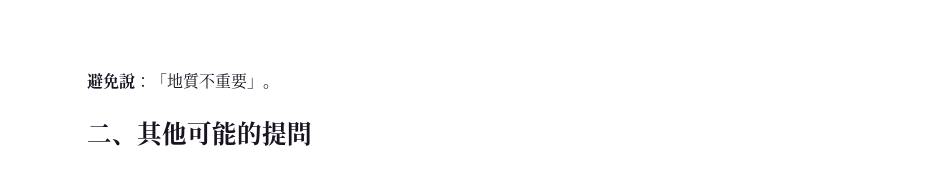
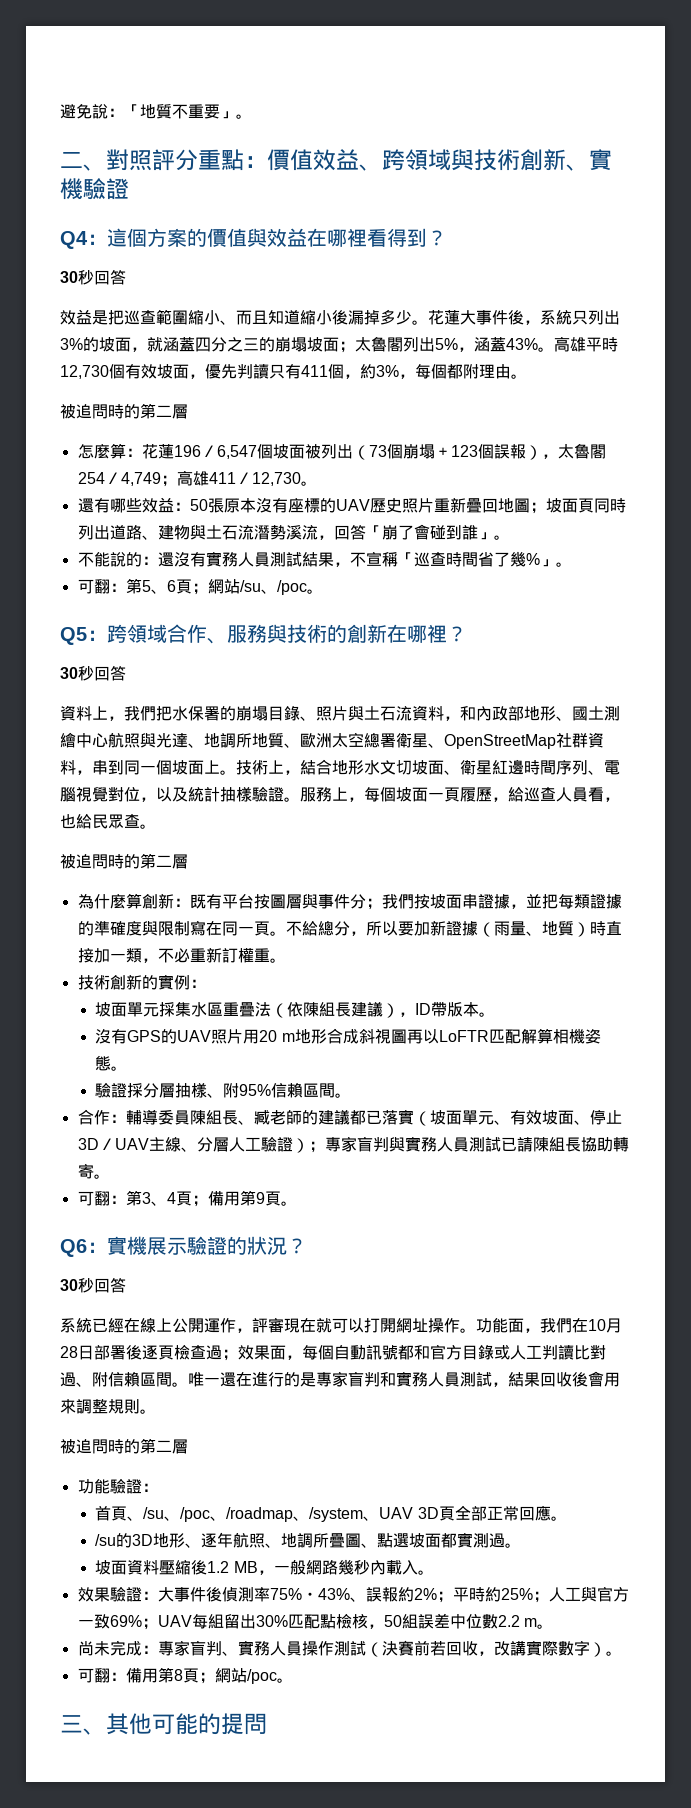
- 二、其他可能的提問
+ 二、對照評分重點：價值效益、跨領域與技術創新、實機驗證
+ Q4：這個方案的價值與效益在哪裡看得到？
+ 30秒回答
+ 效益是把巡查範圍縮小、而且知道縮小後漏掉多少。花蓮大事件後，系統只列出3%的坡面，就涵蓋四分之三的崩塌坡面；太魯閣列出5%，涵蓋43%。高雄平時12,730個有效坡面，優先判讀只有411個，約3%，每個都附理由。
+ 被追問時的第二層
+ 怎麼算：花蓮196／6,547個坡面被列出（73個崩塌＋123個誤報），太魯閣254／4,749；高雄411／12,730。
+ 還有哪些效益：50張原本沒有座標的UAV歷史照片重新疊回地圖；坡面頁同時列出道路、建物與土石流潛勢溪流，回答「崩了會碰到誰」。
+ 不能說的：還沒有實務人員測試結果，不宣稱「巡查時間省了幾%」。
+ 可翻：第5、6頁；網站/su、/poc。
+ Q5：跨領域合作、服務與技術的創新在哪裡？
+ 30秒回答
+ 資料上，我們把水保署的崩塌目錄、照片與土石流資料，和內政部地形、國土測繪中心航照與光達、地調所地質、歐洲太空總署衛星、OpenStreetMap社群資料，串到同一個坡面上。技術上，結合地形水文切坡面、衛星紅邊時間序列、電腦視覺對位，以及統計抽樣驗證。服務上，每個坡面一頁履歷，給巡查人員看，也給民眾查。
+ 被追問時的第二層
+ 為什麼算創新：既有平台按圖層與事件分；我們按坡面串證據，並把每類證據的準確度與限制寫在同一頁。不給總分，所以要加新證據（雨量、地質）時直接加一類，不必重新訂權重。
+ 技術創新的實例：
+ 坡面單元採集水區重疊法（依陳組長建議），ID帶版本。
+ 沒有GPS的UAV照片用20 m地形合成斜視圖再以LoFTR匹配解算相機姿態。
+ 驗證採分層抽樣、附95%信賴區間。
+ 合作：輔導委員陳組長、臧老師的建議都已落實（坡面單元、有效坡面、停止3D／UAV主線、分層人工驗證）；專家盲判與實務人員測試已請陳組長協助轉寄。
+ 可翻：第3、4頁；備用第9頁。
+ Q6：實機展示驗證的狀況？
+ 30秒回答
+ 系統已經在線上公開運作，評審現在就可以打開網址操作。功能面，我們在10月28日部署後逐頁檢查過；效果面，每個自動訊號都和官方目錄或人工判讀比對過、附信賴區間。唯一還在進行的是專家盲判和實務人員測試，結果回收後會用來調整規則。
+ 被追問時的第二層
+ 功能驗證：
+ 首頁、/su、/poc、/roadmap、/system、UAV 3D頁全部正常回應。
+ /su的3D地形、逐年航照、地調所疊圖、點選坡面都實測過。
+ 坡面資料壓縮後1.2 MB，一般網路幾秒內載入。
+ 效果驗證：大事件後偵測率75%・43%、誤報約2%；平時約25%；人工與官方一致69%；UAV每組留出30%匹配點檢核，50組誤差中位數2.2 m。
+ 尚未完成：專家盲判、實務人員操作測試（決賽前若回收，改講實際數字）。
+ 可翻：備用第8頁；網站/poc。
+ 三、其他可能的提問

